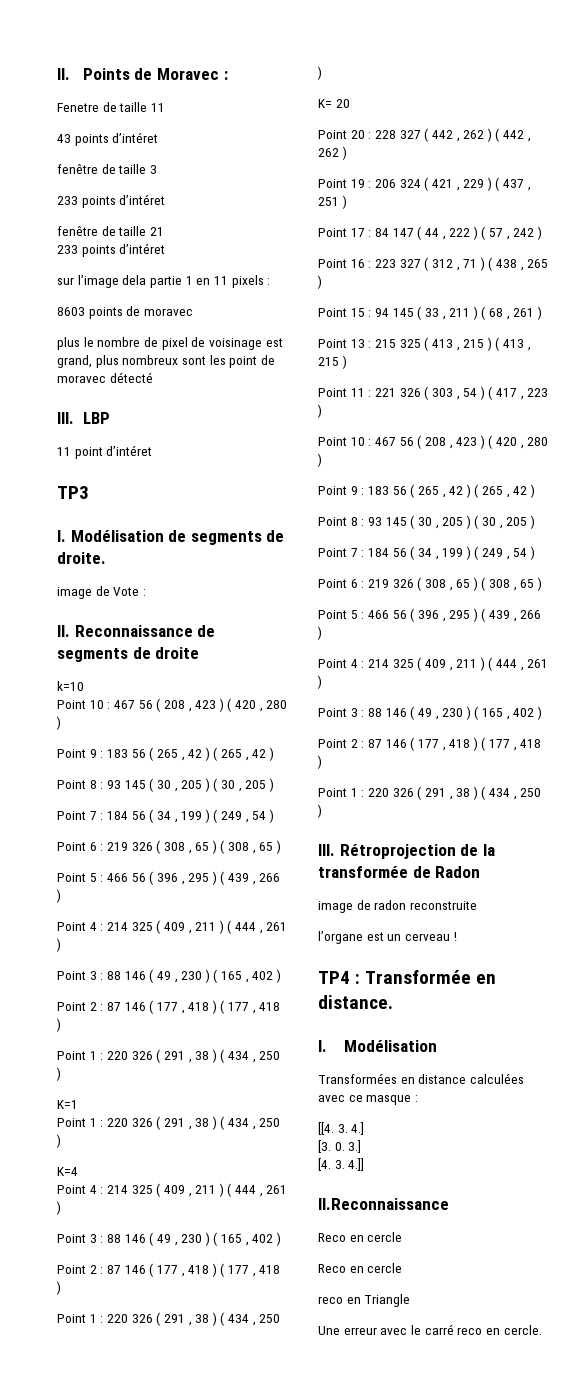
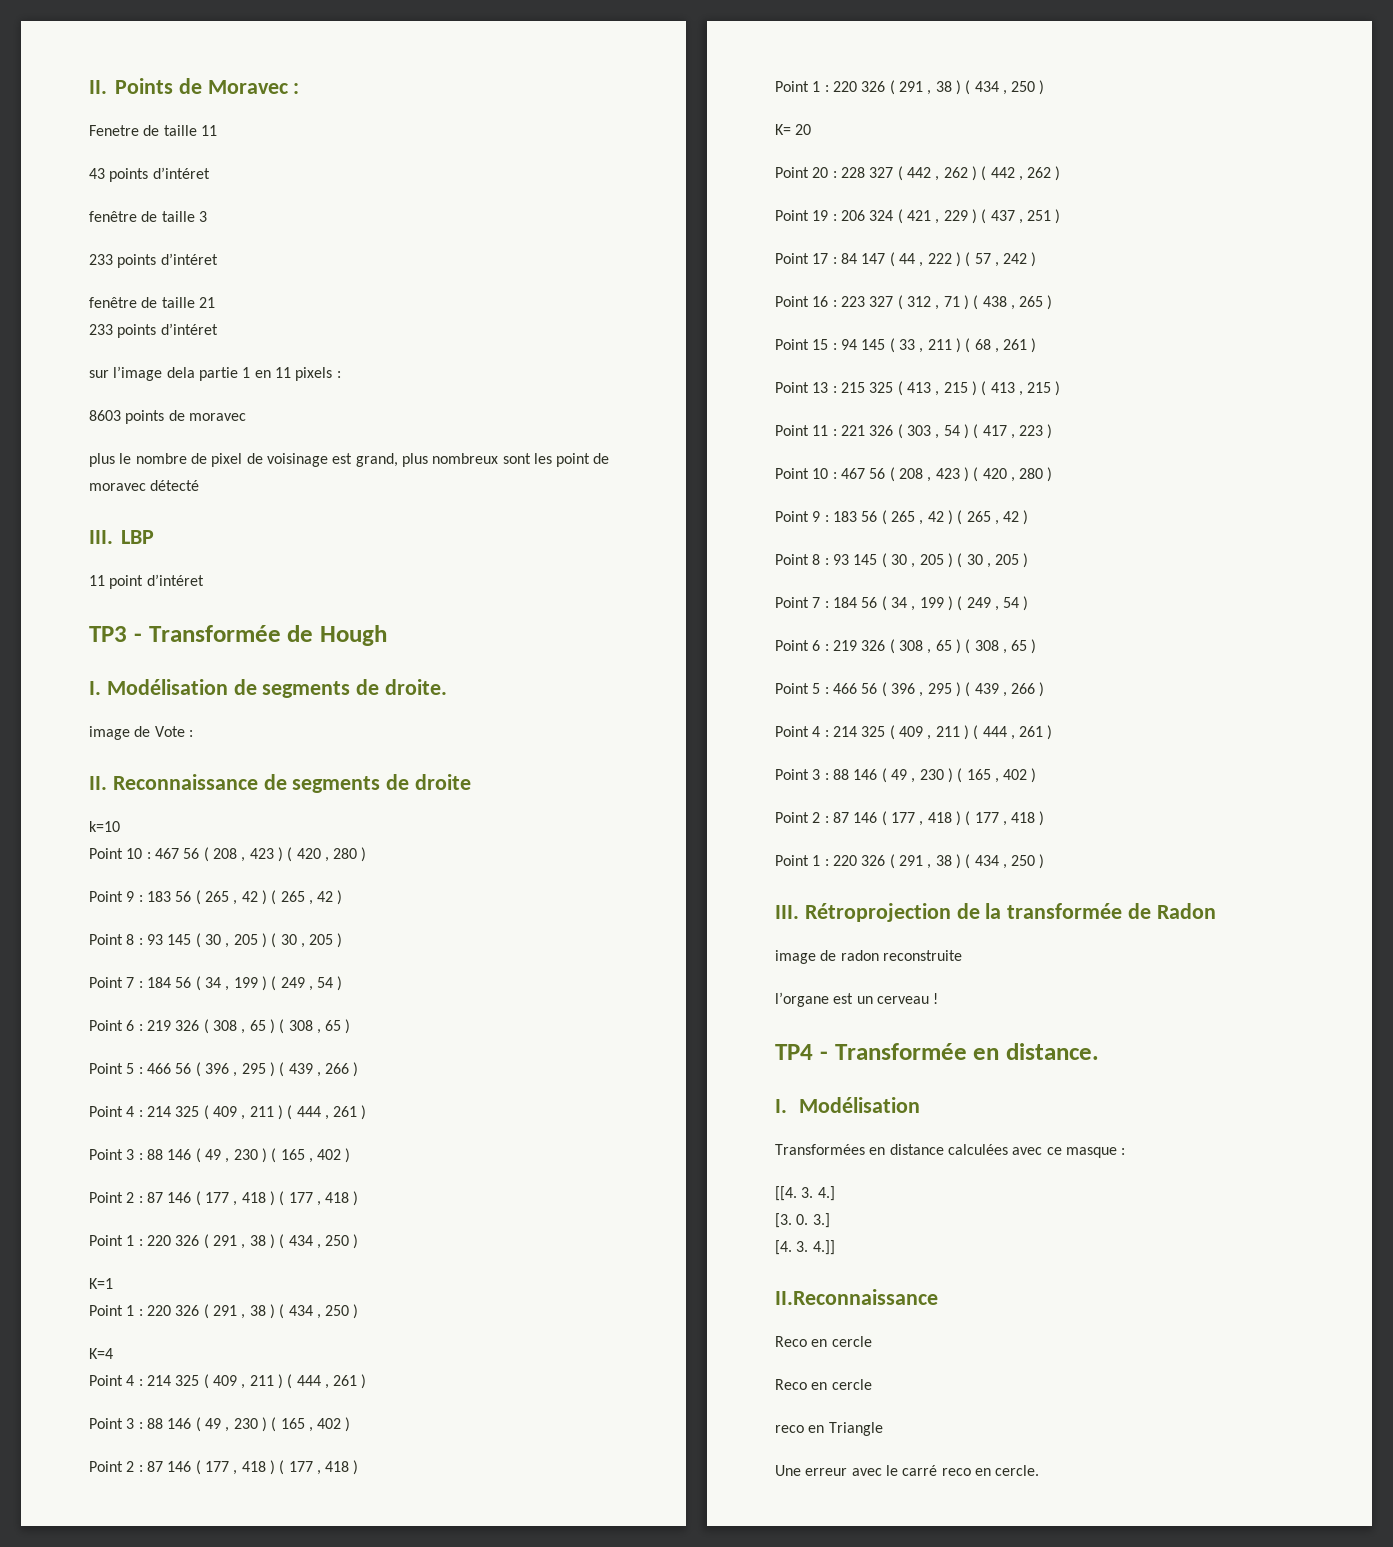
- TP3
+ TP3 - Transformée de Hough
- TP4 : Transformée en distance.
+ TP4 - Transformée en distance.

